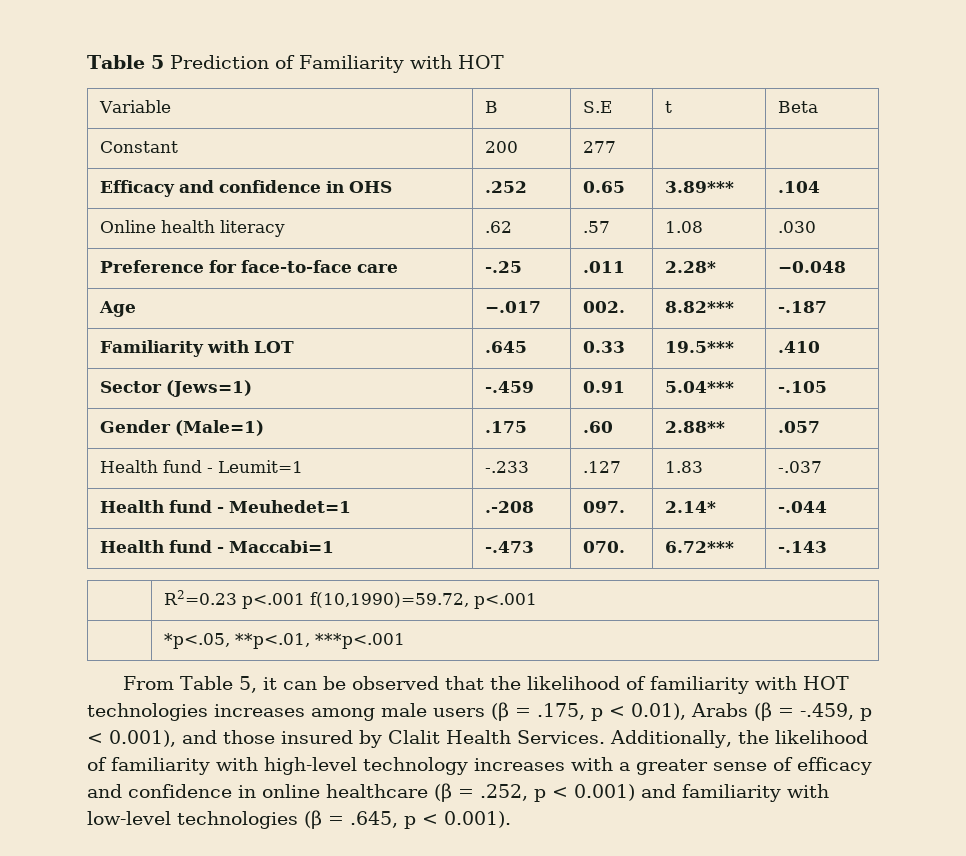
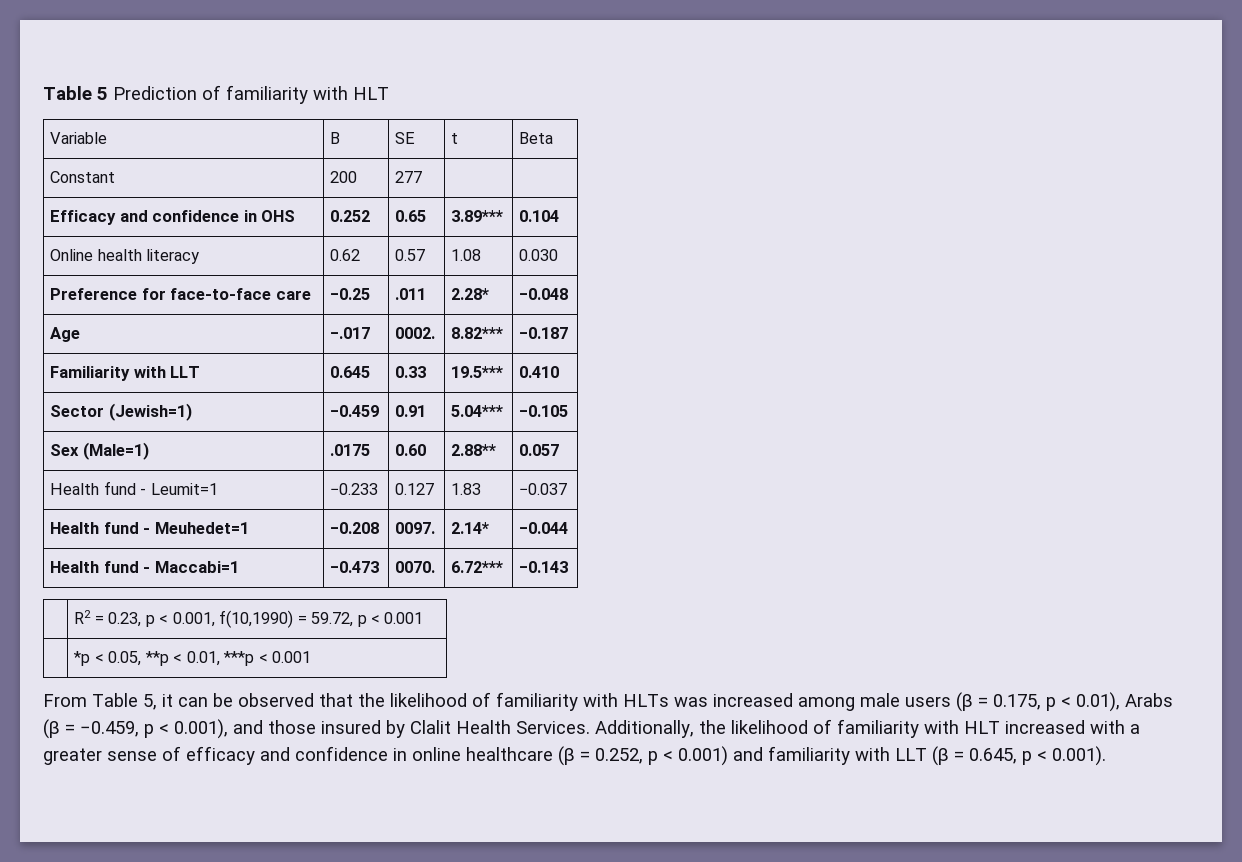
- Table 5 Prediction of Familiarity with HOT
+ Table 5 Prediction of familiarity with HLT
- Variable | B | S.E | t | Beta
+ Variable | B | SE | t | Beta
- Efficacy and confidence in OHS | .252 | 0.65 | 3.89*** | .104
+ Efficacy and confidence in OHS | 0.252 | 0.65 | 3.89*** | 0.104
- Online health literacy | .62 | .57 | 1.08 | .030
+ Online health literacy | 0.62 | 0.57 | 1.08 | 0.030
- Preference for face-to-face care | -.25 | .011 | 2.28* | −0.048
+ Preference for face-to-face care | −0.25 | .011 | 2.28* | −0.048
- Age | −.017 | 002. | 8.82*** | -.187
- Familiarity with LOT | .645 | 0.33 | 19.5*** | .410
+ Age | −.017 | 0002. | 8.82*** | −0.187
+ Familiarity with LLT | 0.645 | 0.33 | 19.5*** | 0.410
- Sector (Jews=1) | -.459 | 0.91 | 5.04*** | -.105
- Gender (Male=1) | .175 | .60 | 2.88** | .057
+ Sector (Jewish=1) | −0.459 | 0.91 | 5.04*** | −0.105
+ Sex (Male=1) | .0175 | 0.60 | 2.88** | 0.057
- Health fund - Leumit=1 | -.233 | .127 | 1.83 | -.037
+ Health fund - Leumit=1 | −0.233 | 0.127 | 1.83 | −0.037
- Health fund - Meuhedet=1 | .-208 | 097. | 2.14* | -.044
+ Health fund - Meuhedet=1 | −0.208 | 0097. | 2.14* | −0.044
- Health fund - Maccabi=1 | -.473 | 070. | 6.72*** | -.143
- | R2=0.23 p<.001 f(10,1990)=59.72, p<.001
- | *p<.05, **p<.01, ***p<.001
+ Health fund - Maccabi=1 | −0.473 | 0070. | 6.72*** | −0.143
+ | R2 = 0.23, p < 0.001, f(10,1990) = 59.72, p < 0.001
+ | *p < 0.05, **p < 0.01, ***p < 0.001
- From Table 5, it can be observed that the likelihood of familiarity with HOT technologies increases among male users (β = .175, p < 0.01), Arabs (β = -.459, p < 0.001), and those insured by Clalit Health Services.
+ From Table 5, it can be observed that the likelihood of familiarity with HLTs was increased among male users (β = 0.175, p < 0.01), Arabs (β = −0.459, p < 0.001), and those insured by Clalit Health Services.
- Additionally, the likelihood of familiarity with high-level technology increases with a greater sense of efficacy and confidence in online healthcare (β = .252, p < 0.001) and familiarity with low-level technologies (β = .645, p < 0.001).
+ Additionally, the likelihood of familiarity with HLT increased with a greater sense of efficacy and confidence in online healthcare (β = 0.252, p < 0.001) and familiarity with LLT (β = 0.645, p < 0.001).

